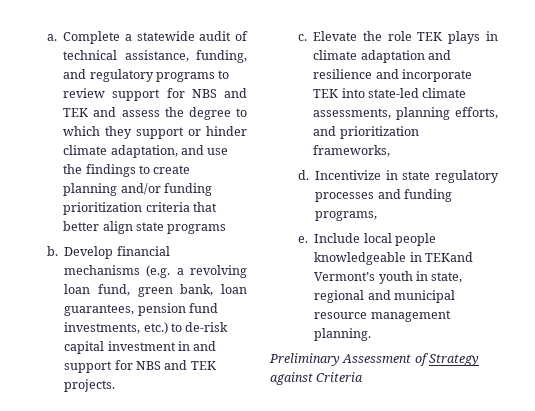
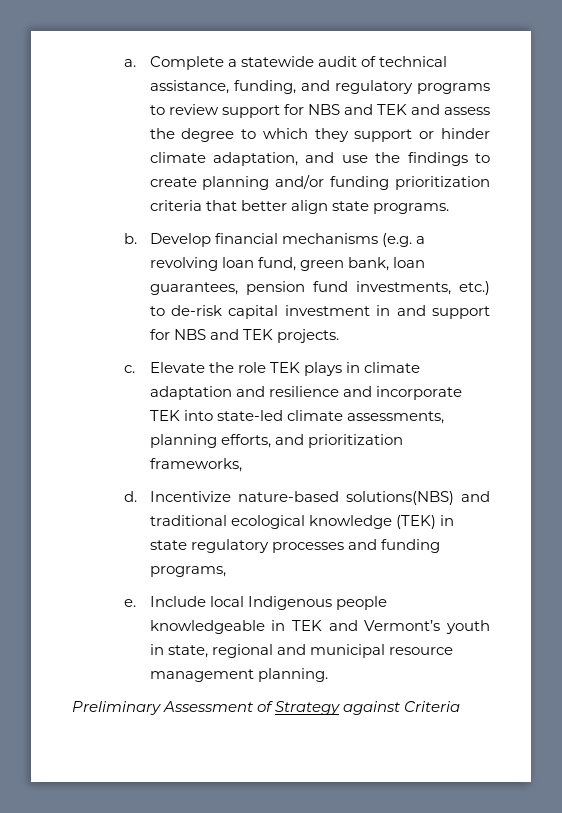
- Complete a statewide audit of technical assistance, funding, and regulatory programs to review support for NBS and TEK and assess the degree to which they support or hinder climate adaptation, and use the findings to create planning and/or funding prioritization criteria that better align state programs
+ Complete a statewide audit of technical assistance, funding, and regulatory programs to review support for NBS and TEK and assess the degree to which they support or hinder climate adaptation, and use the findings to create planning and/or funding prioritization criteria that better align state programs.
- Incentivize in state regulatory processes and funding programs,
+ Incentivize nature-based solutions(NBS) and traditional ecological knowledge (TEK) in state regulatory processes and funding programs,
- Include local people knowledgeable in TEKand Vermont’s youth in state, regional and municipal resource management planning.
+ Include local Indigenous people knowledgeable in TEK and Vermont’s youth in state, regional and municipal resource management planning.

